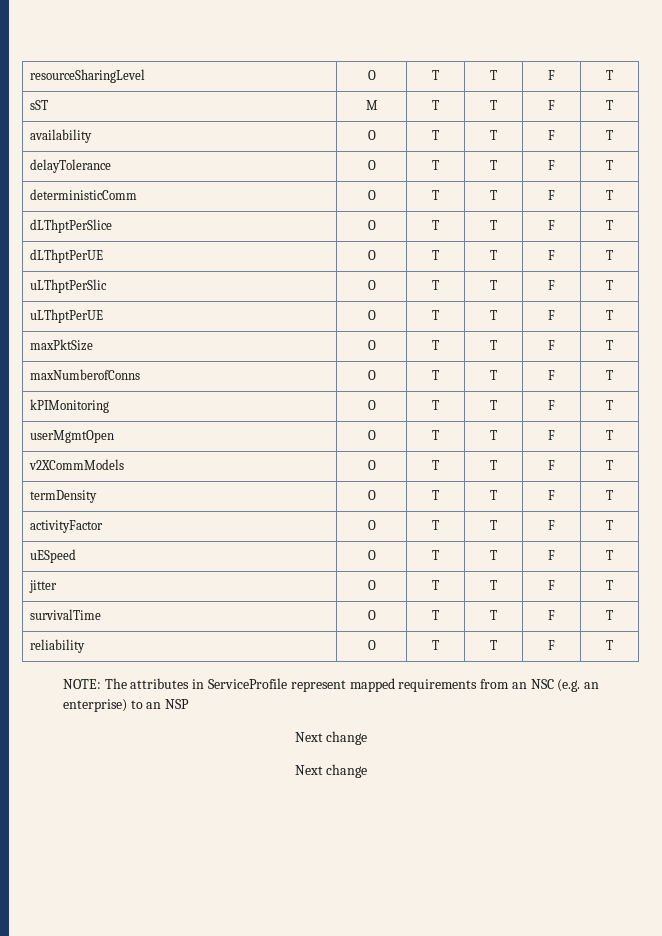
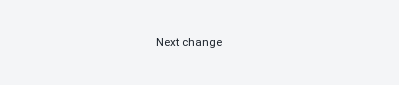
- resourceSharingLevel | O | T | T | F | T
- sST | M | T | T | F | T
- availability | O | T | T | F | T
- delayTolerance | O | T | T | F | T
- deterministicComm | O | T | T | F | T
- dLThptPerSlice | O | T | T | F | T
- dLThptPerUE | O | T | T | F | T
- uLThptPerSlic | O | T | T | F | T
- uLThptPerUE | O | T | T | F | T
- maxPktSize | O | T | T | F | T
- maxNumberofConns | O | T | T | F | T
- kPIMonitoring | O | T | T | F | T
- userMgmtOpen | O | T | T | F | T
- v2XCommModels | O | T | T | F | T
- termDensity | O | T | T | F | T
- activityFactor | O | T | T | F | T
- uESpeed | O | T | T | F | T
- jitter | O | T | T | F | T
- survivalTime | O | T | T | F | T
- reliability | O | T | T | F | T
- NOTE: The attributes in ServiceProfile represent mapped requirements from an NSC (e.g. an enterprise) to an NSP
- Next change

